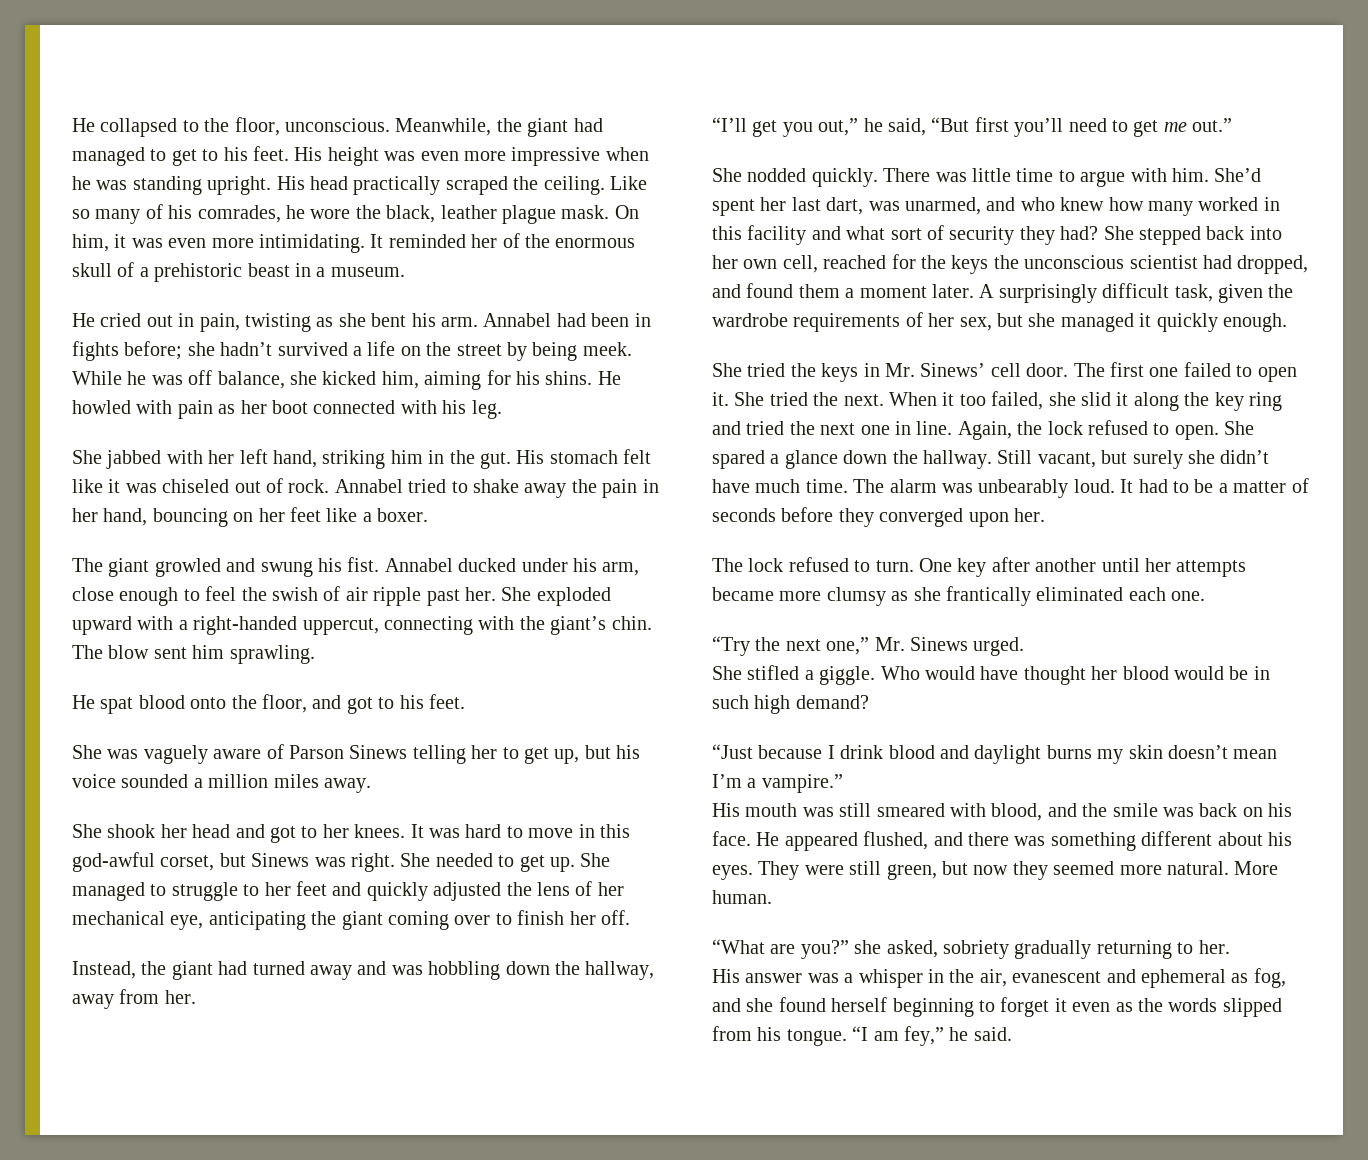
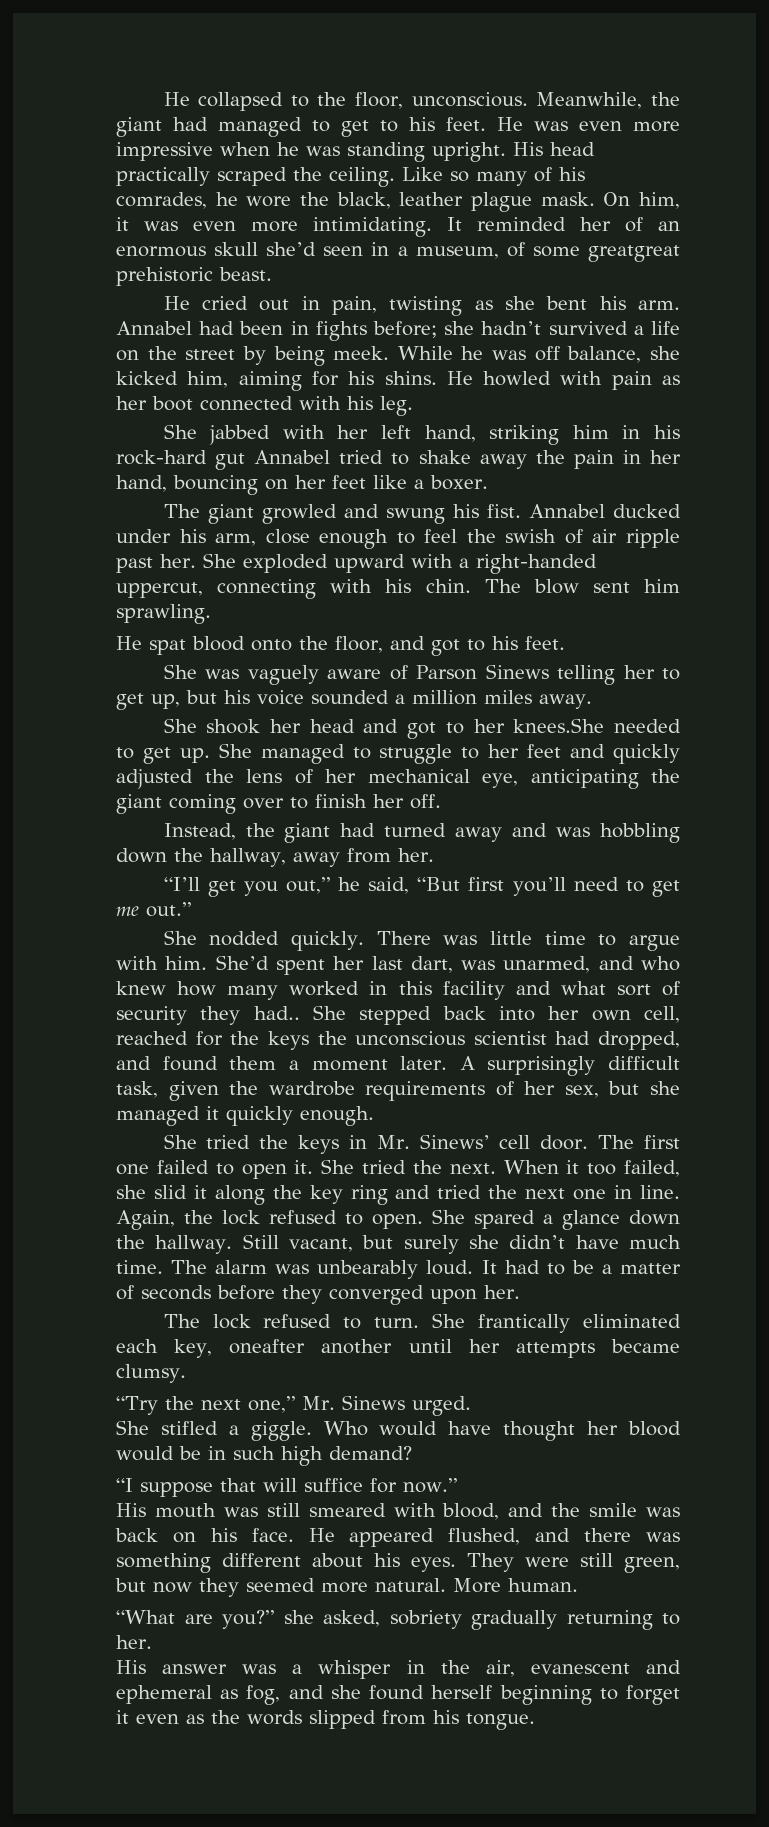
- His height was even more impressive when he was standing upright.
+ He was even more impressive when he was standing upright.
- It reminded her of the enormous skull of a prehistoric beast in a museum.
+ It reminded her of an enormous skull she’d seen in a museum, of some greatgreat prehistoric beast.
- She jabbed with her left hand, striking him in the gut. His stomach felt like it was chiseled out of rock. Annabel tried to shake away the pain in her hand, bouncing on her feet like a boxer.
+ She jabbed with her left hand, striking him in his rock-hard gut Annabel tried to shake away the pain in her hand, bouncing on her feet like a boxer.
- She exploded upward with a right-handed uppercut, connecting with the giant’s chin.
+ She exploded upward with a right-handed uppercut, connecting with his chin.
- She shook her head and got to her knees. It was hard to move in this god-awful corset, but Sinews was right. She needed to get up.
+ She shook her head and got to her knees.She needed to get up.
- She’d spent her last dart, was unarmed, and who knew how many worked in this facility and what sort of security they had?
+ She’d spent her last dart, was unarmed, and who knew how many worked in this facility and what sort of security they had..
- One key after another until her attempts became more clumsy as she frantically eliminated each one.
+ She frantically eliminated each key, oneafter another until her attempts became clumsy.
- “Just because I drink blood and daylight burns my skin doesn’t mean I’m a vampire.”
+ “I suppose that will suffice for now.”
- “I am fey,” he said.

